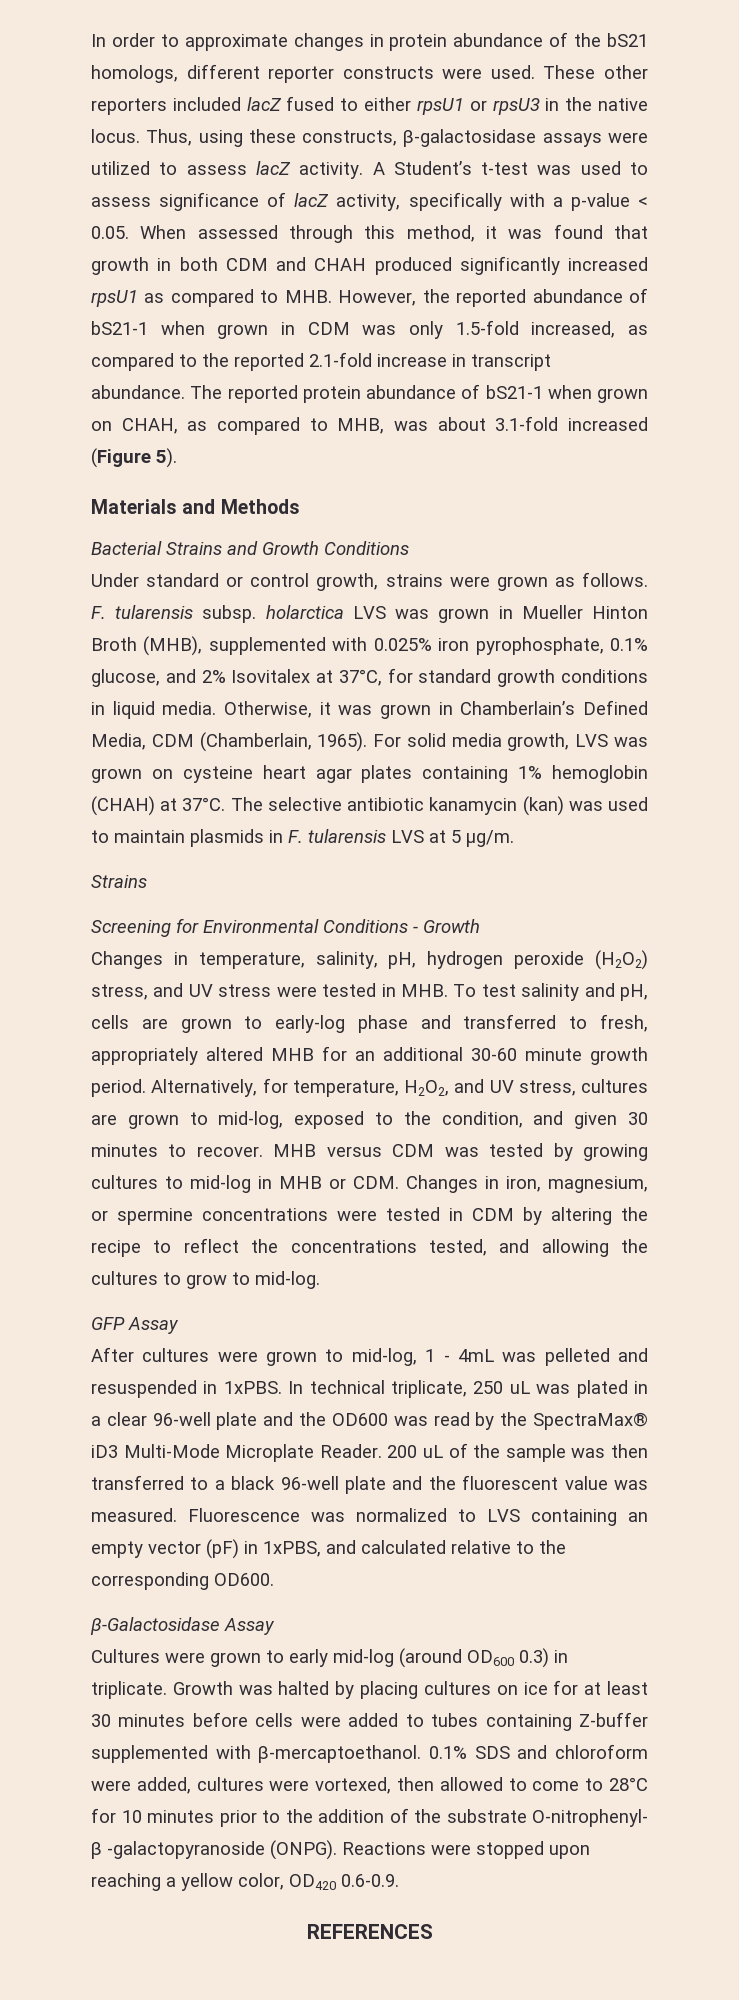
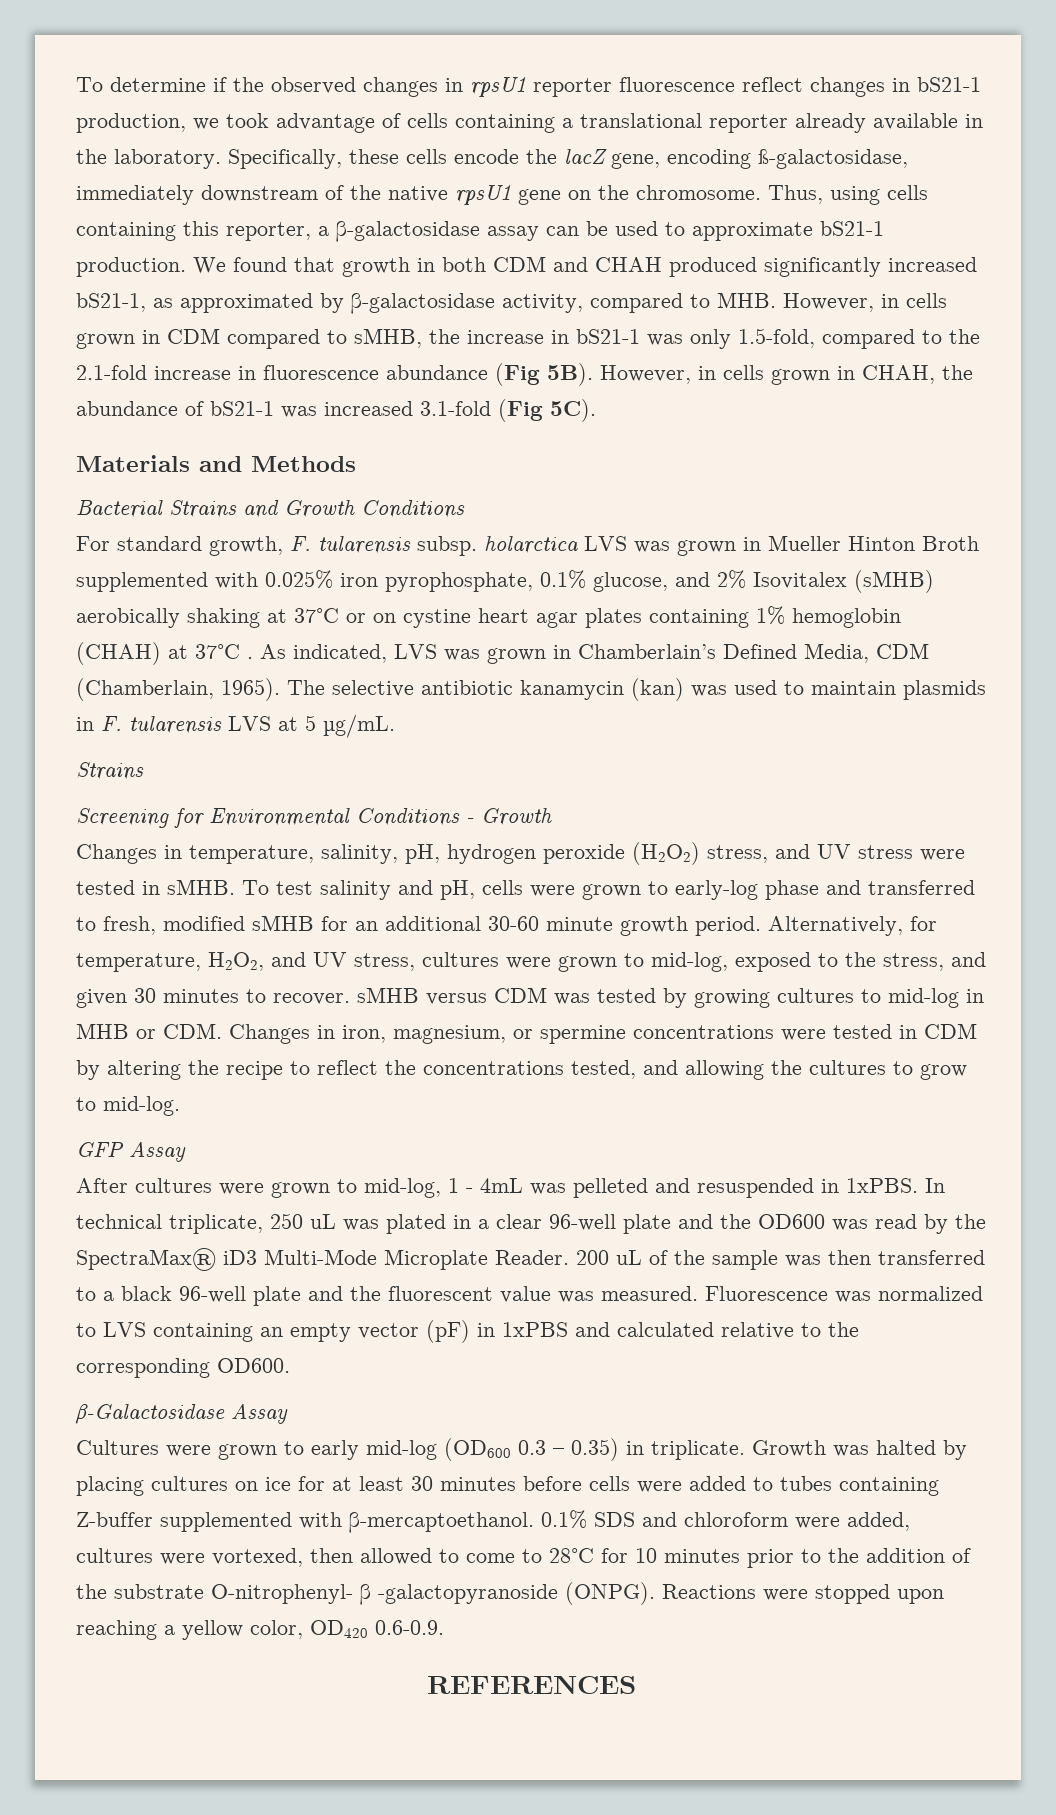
- In order to approximate changes in protein abundance of the bS21 homologs, different reporter constructs were used. These other reporters included lacZ fused to either rpsU1 or rpsU3 in the native locus. Thus, using these constructs, β-galactosidase assays were utilized to assess lacZ activity. A Student’s t-test was used to assess significance of lacZ activity, specifically with a p-value < 0.05. When assessed through this method, it was found that growth in both CDM and CHAH produced significantly increased rpsU1 as compared to MHB. However, the reported abundance of bS21-1 when grown in CDM was only 1.5-fold increased, as compared to the reported 2.1-fold increase in transcript abundance. The reported protein abundance of bS21-1 when grown on CHAH, as compared to MHB, was about 3.1-fold increased (Figure 5).
+ To determine if the observed changes in rpsU1 reporter fluorescence reflect changes in bS21-1 production, we took advantage of cells containing a translational reporter already available in the laboratory. Specifically, these cells encode the lacZ gene, encoding ß-galactosidase, immediately downstream of the native rpsU1 gene on the chromosome. Thus, using cells containing this reporter, a β-galactosidase assay can be used to approximate bS21-1 production. We found that growth in both CDM and CHAH produced significantly increased bS21-1, as approximated by β-galactosidase activity, compared to MHB. However, in cells grown in CDM compared to sMHB, the increase in bS21-1 was only 1.5-fold, compared to the 2.1-fold increase in fluorescence abundance (Fig 5B). However, in cells grown in CHAH, the abundance of bS21-1 was increased 3.1-fold (Fig 5C).
- Under standard or control growth, strains were grown as follows. F. tularensis subsp. holarctica LVS was grown in Mueller Hinton Broth (MHB), supplemented with 0.025% iron pyrophosphate, 0.1% glucose, and 2% Isovitalex at 37°C, for standard growth conditions in liquid media. Otherwise, it was grown in Chamberlain’s Defined Media, CDM (Chamberlain, 1965).
+ For standard growth, F. tularensis subsp. holarctica LVS was grown in Mueller Hinton Broth supplemented with 0.025% iron pyrophosphate, 0.1% glucose, and 2% Isovitalex (sMHB) aerobically shaking at 37°C or on cystine heart agar plates containing 1% hemoglobin (CHAH) at 37°C . As indicated, LVS was grown in Chamberlain’s Defined Media, CDM (Chamberlain, 1965).
- For solid media growth, LVS was grown on cysteine heart agar plates containing 1% hemoglobin (CHAH) at 37°C.
- The selective antibiotic kanamycin (kan) was used to maintain plasmids in F. tularensis LVS at 5 µg/m.
+ The selective antibiotic kanamycin (kan) was used to maintain plasmids in F. tularensis LVS at 5 µg/mL.
- Changes in temperature, salinity, pH, hydrogen peroxide (H2O2) stress, and UV stress were tested in MHB. To test salinity and pH, cells are grown to early-log phase and transferred to fresh, appropriately altered MHB for an additional 30-60 minute growth period.
+ Changes in temperature, salinity, pH, hydrogen peroxide (H2O2) stress, and UV stress were tested in sMHB. To test salinity and pH, cells were grown to early-log phase and transferred to fresh, modified sMHB for an additional 30-60 minute growth period.
- Alternatively, for temperature, H2O2, and UV stress, cultures are grown to mid-log, exposed to the condition, and given 30 minutes to recover. MHB versus CDM was tested by growing cultures to mid-log in MHB or CDM. Changes in iron, magnesium, or spermine concentrations were tested in CDM by altering the recipe to reflect the concentrations tested, and allowing the cultures to grow to mid-log.
+ Alternatively, for temperature, H2O2, and UV stress, cultures were grown to mid-log, exposed to the stress, and given 30 minutes to recover. sMHB versus CDM was tested by growing cultures to mid-log in MHB or CDM. Changes in iron, magnesium, or spermine concentrations were tested in CDM by altering the recipe to reflect the concentrations tested, and allowing the cultures to grow to mid-log.
- Fluorescence was normalized to LVS containing an empty vector (pF) in 1xPBS, and calculated relative to the corresponding OD600.
+ Fluorescence was normalized to LVS containing an empty vector (pF) in 1xPBS and calculated relative to the corresponding OD600.
- Cultures were grown to early mid-log (around OD600 0.3) in triplicate.
+ Cultures were grown to early mid-log (OD600 0.3 – 0.35) in triplicate.

